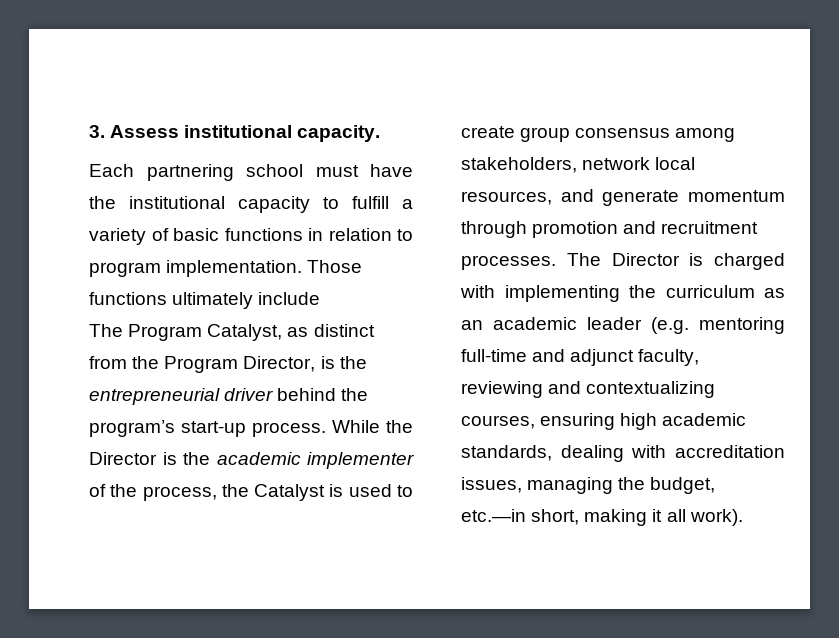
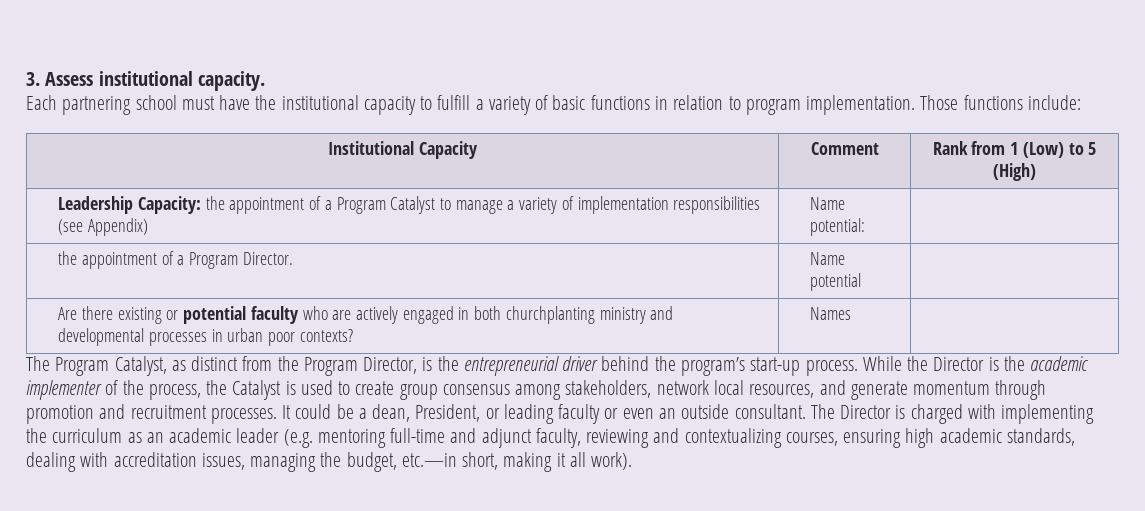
- Those functions ultimately include
+ Those functions include:
+ Institutional Capacity | Comment | Rank from 1 (Low) to 5 (High)
+ Leadership Capacity: the appointment of a Program Catalyst to manage a variety of implementation responsibilities (see Appendix) | Name potential: |
+ the appointment of a Program Director. | Name potential |
+ Are there existing or potential faculty who are actively engaged in both churchplanting ministry and developmental processes in urban poor contexts? | Names |
+ It could be a dean, President, or leading faculty or even an outside consultant.

